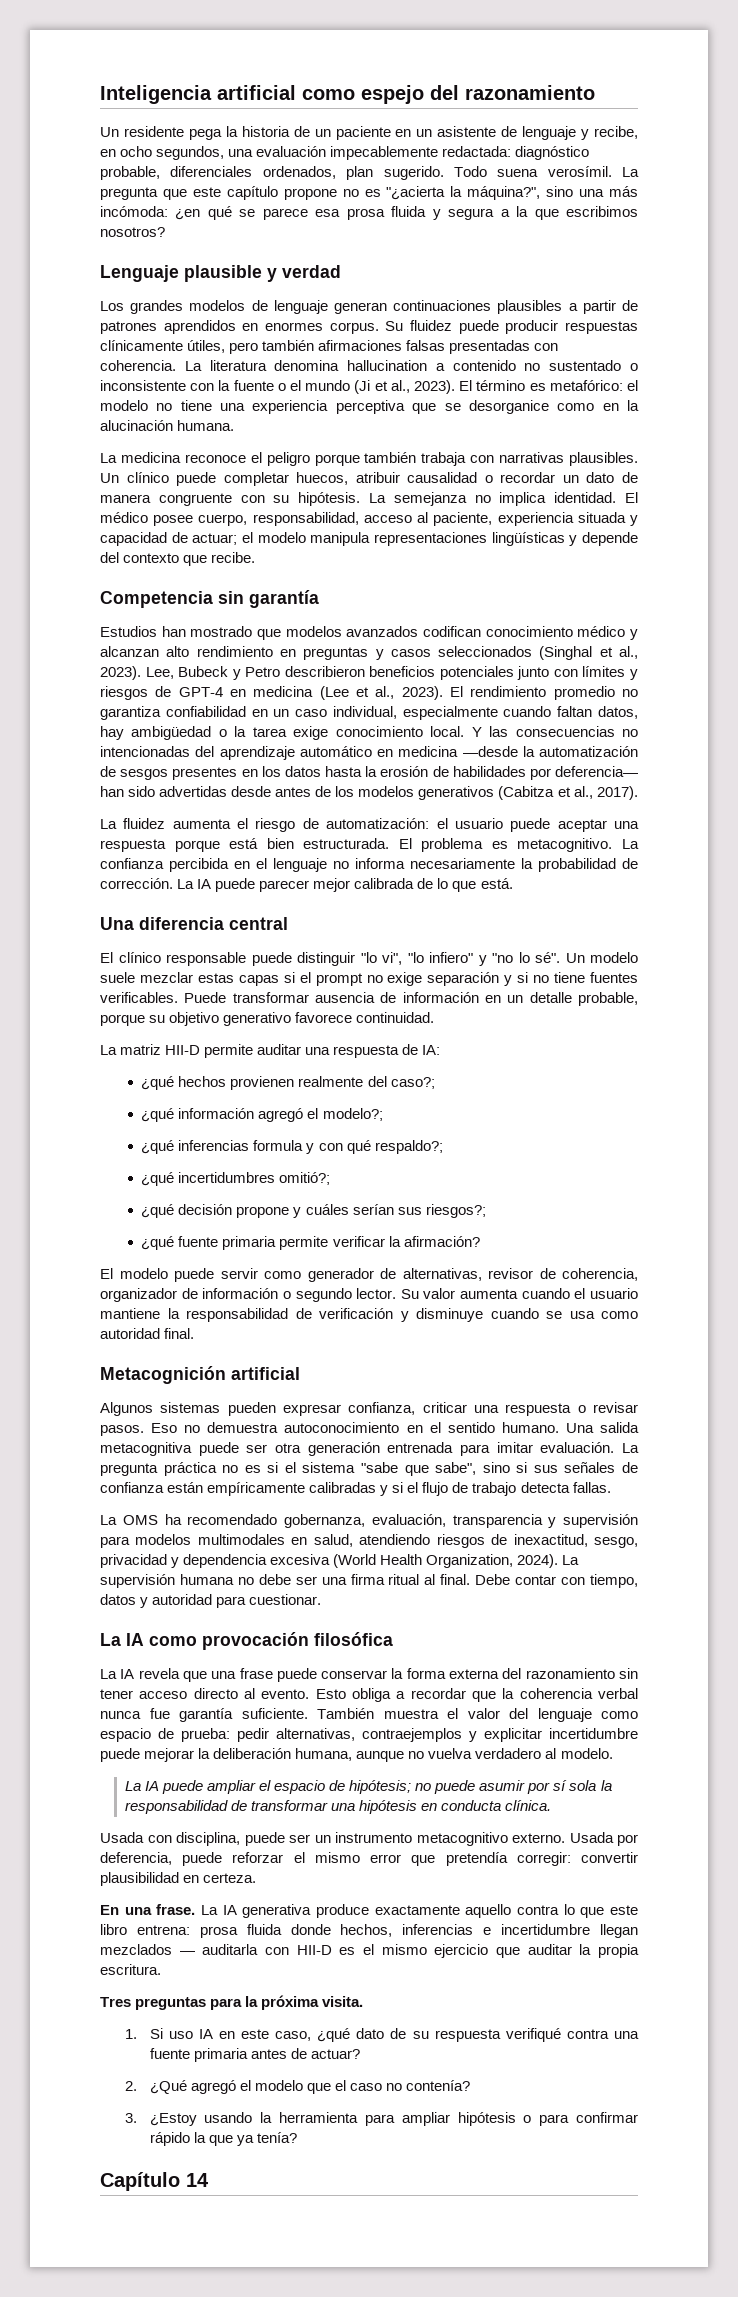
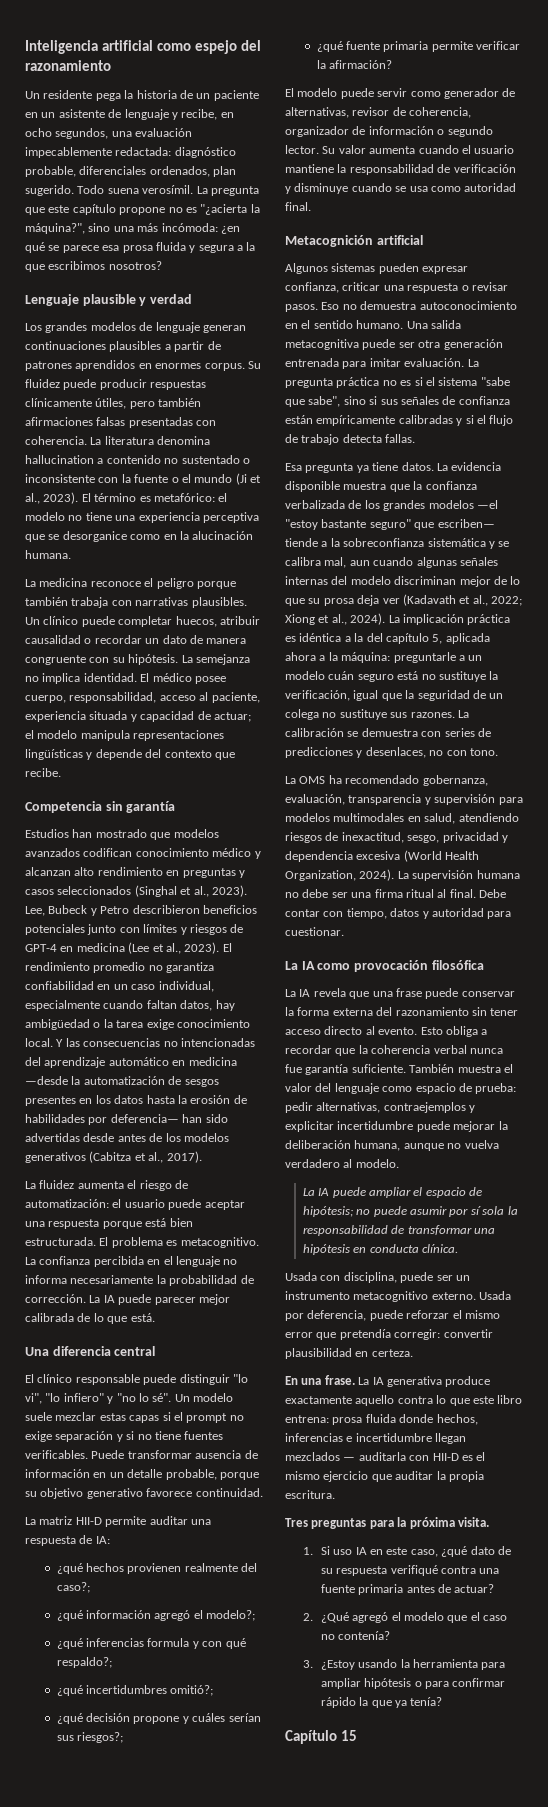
+ Esa pregunta ya tiene datos. La evidencia disponible muestra que la confianza verbalizada de los grandes modelos —el "estoy bastante seguro" que escriben— tiende a la sobreconfianza sistemática y se calibra mal, aun cuando algunas señales internas del modelo discriminan mejor de lo que su prosa deja ver (Kadavath et al., 2022; Xiong et al., 2024). La implicación práctica es idéntica a la del capítulo 5, aplicada ahora a la máquina: preguntarle a un modelo cuán seguro está no sustituye la verificación, igual que la seguridad de un colega no sustituye sus razones. La calibración se demuestra con series de predicciones y desenlaces, no con tono.
- Capítulo 14
+ Capítulo 15

